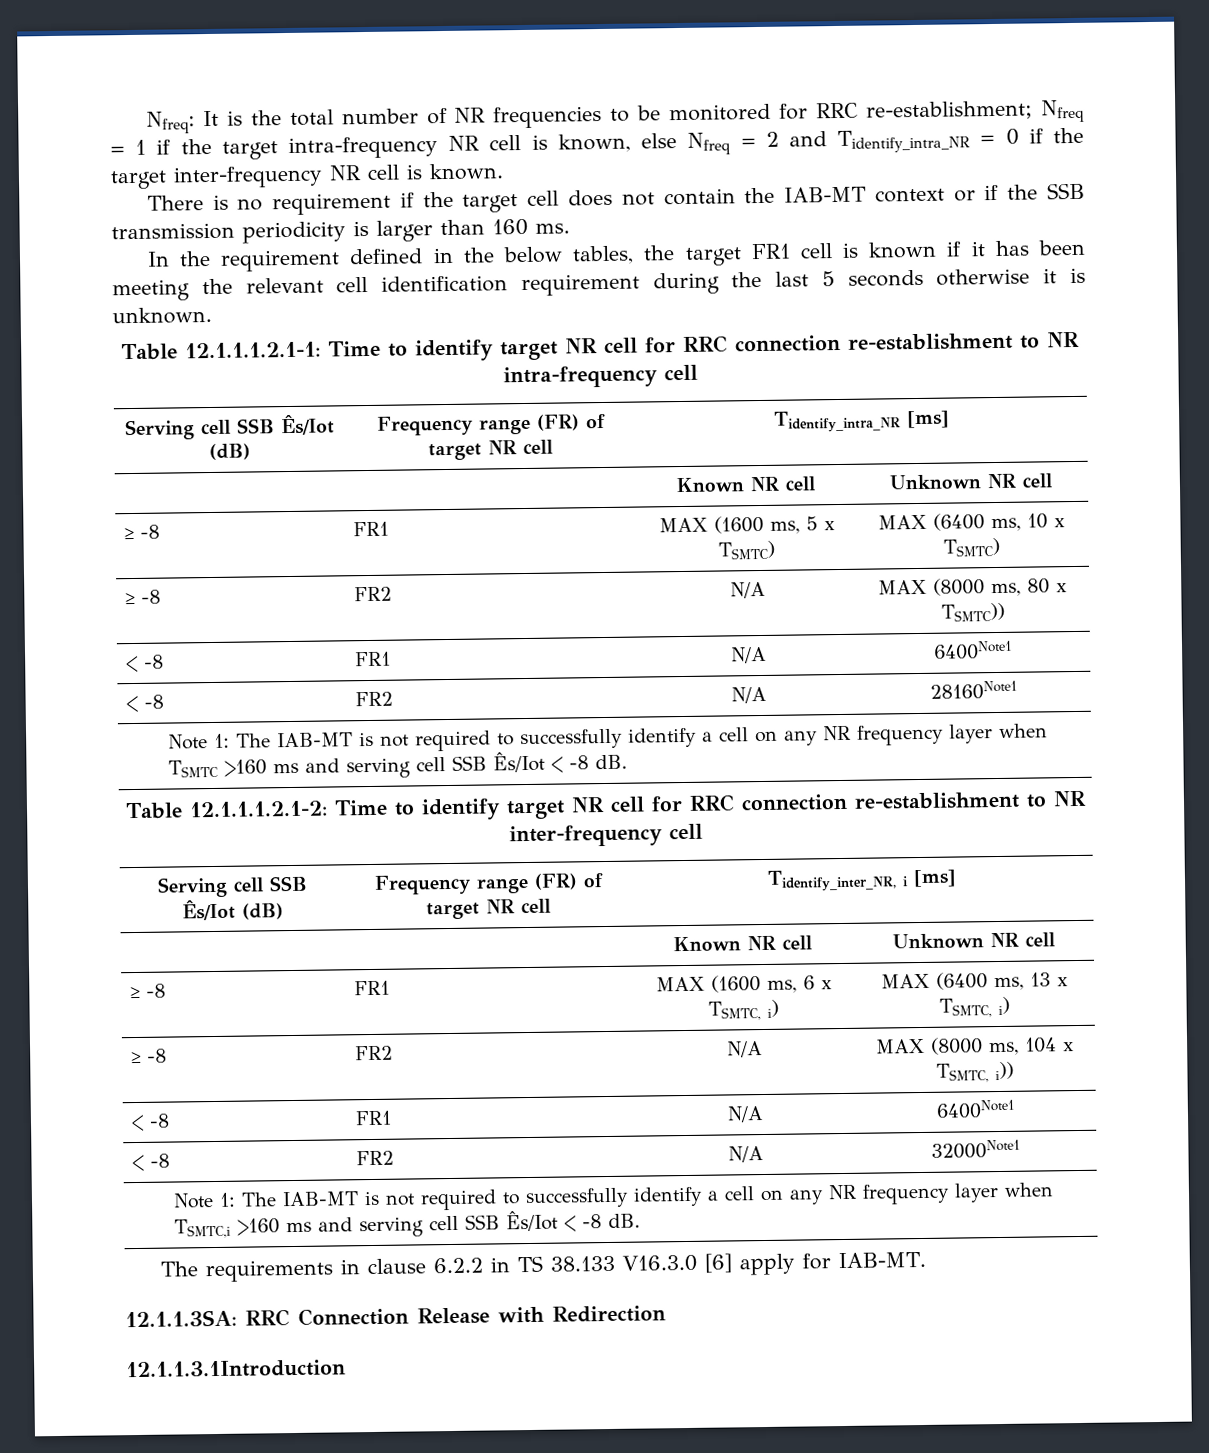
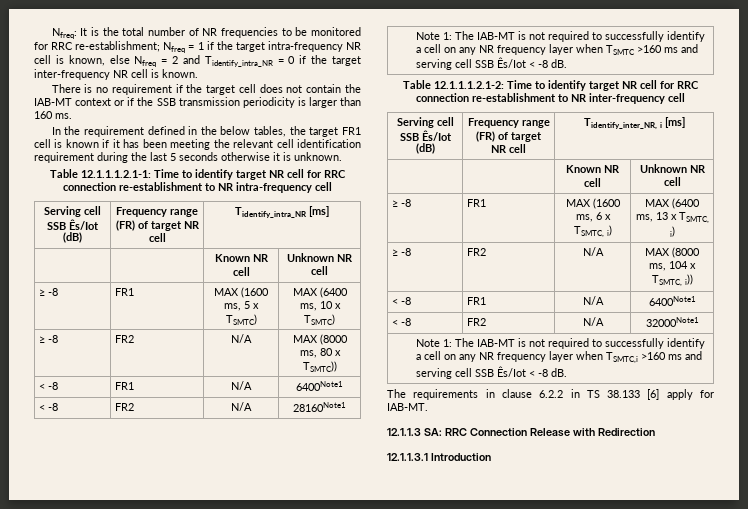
- The requirements in clause 6.2.2 in TS 38.133 V16.3.0 [6] apply for IAB-MT.
+ The requirements in clause 6.2.2 in TS 38.133 [6] apply for IAB-MT.
- 12.1.1.3SA: RRC Connection Release with Redirection
+ 12.1.1.3 SA: RRC Connection Release with Redirection
- 12.1.1.3.1Introduction
+ 12.1.1.3.1 Introduction

